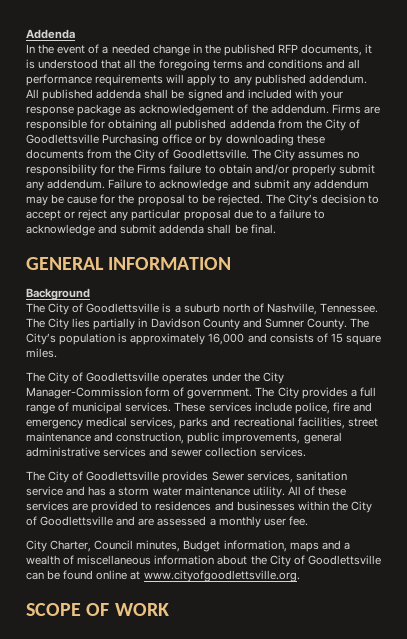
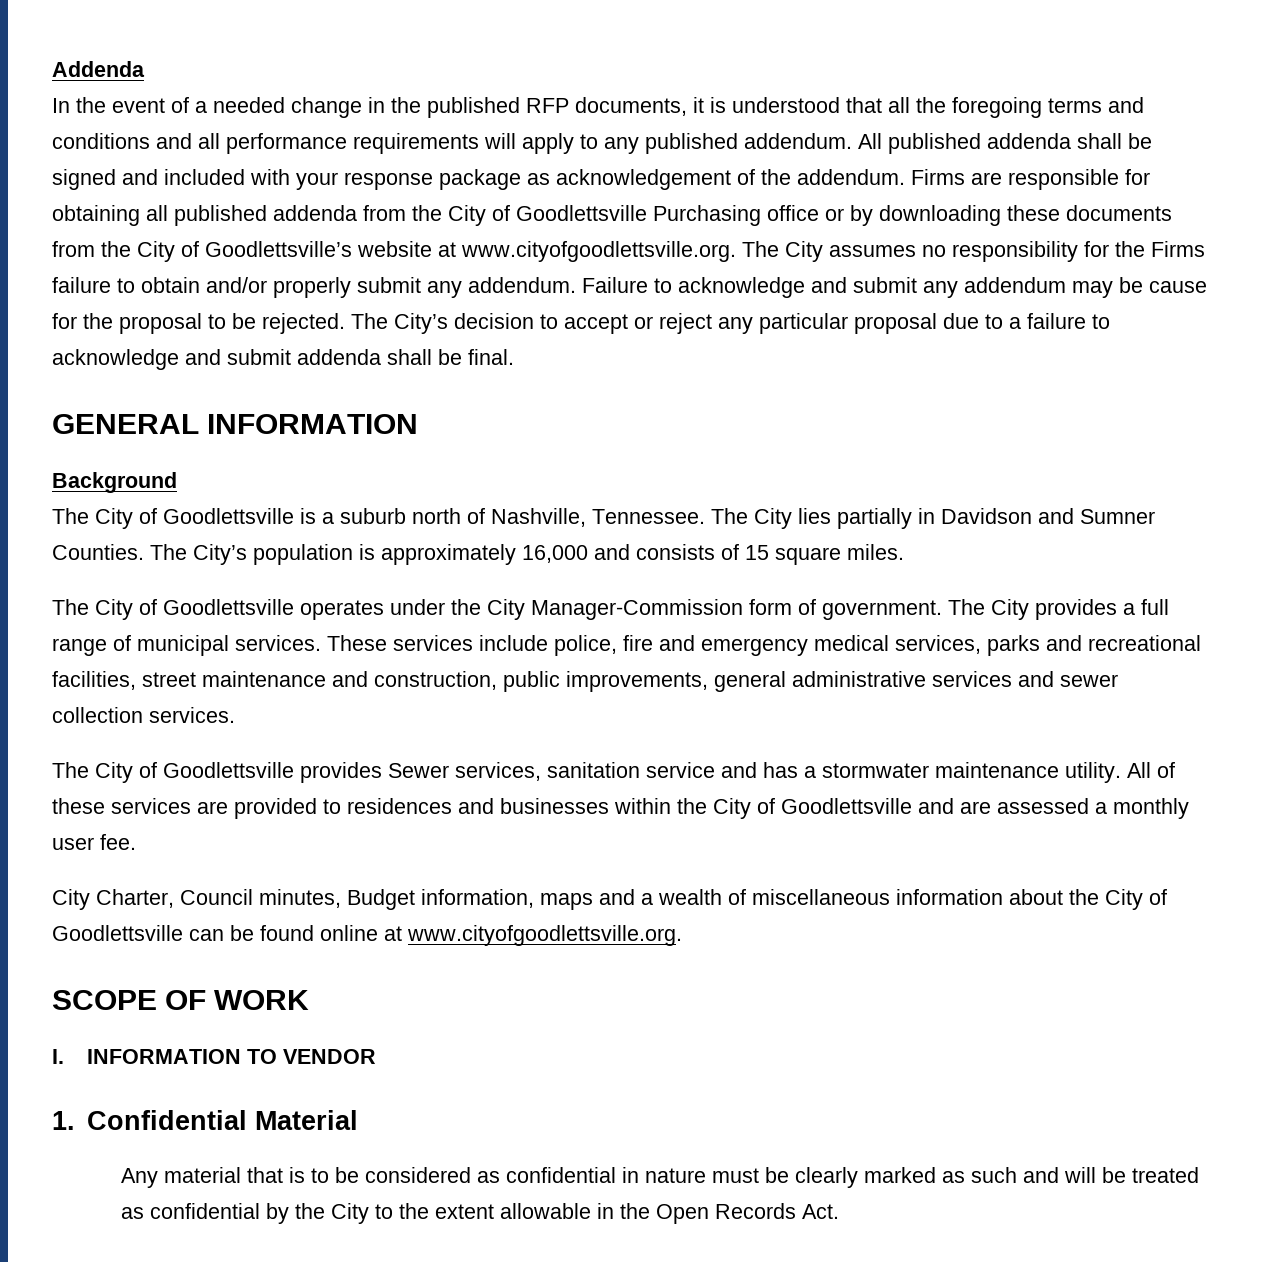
- Firms are responsible for obtaining all published addenda from the City of Goodlettsville Purchasing office or by downloading these documents from the City of Goodlettsville. The City assumes no responsibility for the Firms failure to obtain and/or properly submit any addendum.
+ Firms are responsible for obtaining all published addenda from the City of Goodlettsville Purchasing office or by downloading these documents from the City of Goodlettsville’s website at www.cityofgoodlettsville.org. The City assumes no responsibility for the Firms failure to obtain and/or properly submit any addendum.
- The City lies partially in Davidson County and Sumner County.
+ The City lies partially in Davidson and Sumner Counties.
- The City of Goodlettsville provides Sewer services, sanitation service and has a storm water maintenance utility.
+ The City of Goodlettsville provides Sewer services, sanitation service and has a stormwater maintenance utility.
+ I. INFORMATION TO VENDOR
+ 1. Confidential Material
+ Any material that is to be considered as confidential in nature must be clearly marked as such and will be treated as confidential by the City to the extent allowable in the Open Records Act.

